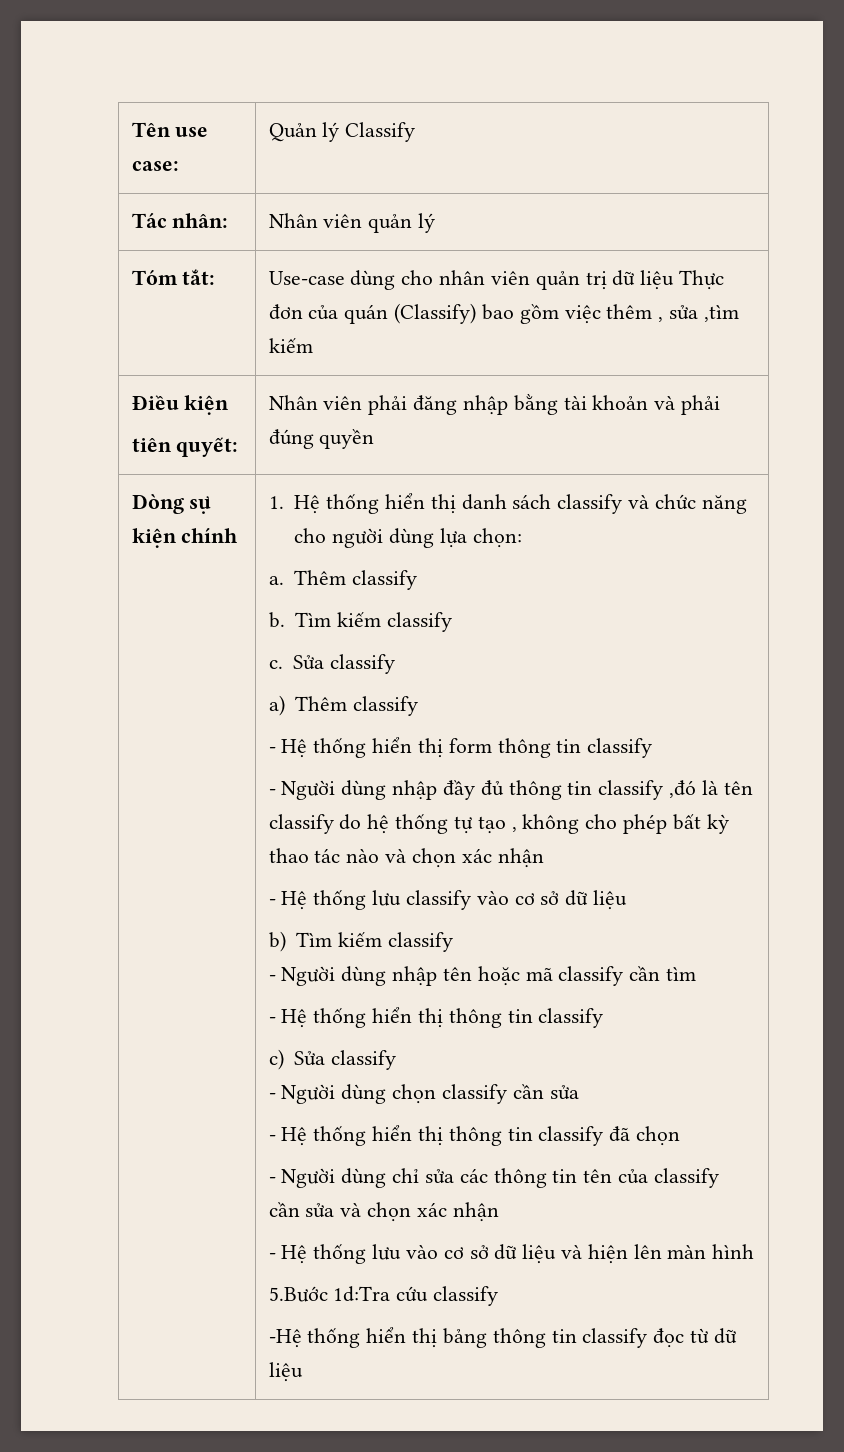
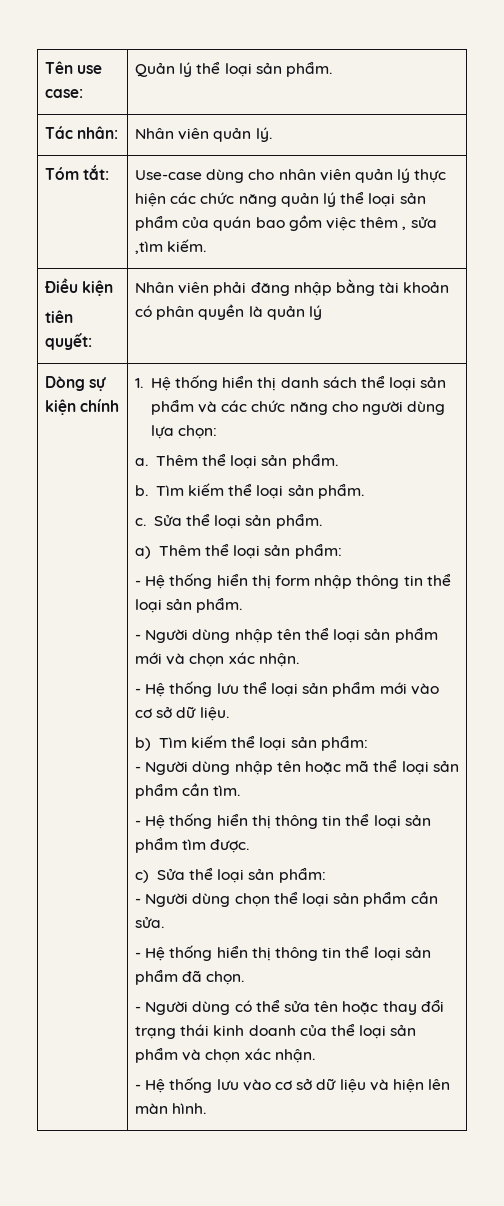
- Tên use case: | Quản lý Classify
+ Tên use case: | Quản lý thể loại sản phẩm.
- Tác nhân: | Nhân viên quản lý
+ Tác nhân: | Nhân viên quản lý.
- Tóm tắt: | Use-case dùng cho nhân viên quản trị dữ liệu Thực đơn của quán (Classify) bao gồm việc thêm , sửa ,tìm kiếm
+ Tóm tắt: | Use-case dùng cho nhân viên quản lý thực hiện các chức năng quản lý thể loại sản phẩm của quán bao gồm việc thêm , sửa ,tìm kiếm.
  Điều kiện
- tiên quyết: | Nhân viên phải đăng nhập bằng tài khoản và phải đúng quyền
+ tiên quyết: | Nhân viên phải đăng nhập bằng tài khoản có phân quyền là quản lý
- 1. Hệ thống hiển thị danh sách classify và chức năng cho người dùng lựa chọn:
+ 1. Hệ thống hiển thị danh sách thể loại sản phẩm và các chức năng cho người dùng lựa chọn:
- a. Thêm classify
+ a. Thêm thể loại sản phẩm.
- b. Tìm kiếm classify
- c. Sửa classify
- a) Thêm classify
+ b. Tìm kiếm thể loại sản phẩm.
+ c. Sửa thể loại sản phẩm.
+ a) Thêm thể loại sản phẩm:
- - Hệ thống hiển thị form thông tin classify
- - Người dùng nhập đầy đủ thông tin classify ,đó là tên classify do hệ thống tự tạo , không cho phép bất kỳ thao tác nào và chọn xác nhận
- - Hệ thống lưu classify vào cơ sở dữ liệu
+ - Hệ thống hiển thị form nhập thông tin thể loại sản phẩm.
+ - Người dùng nhập tên thể loại sản phẩm mới và chọn xác nhận.
+ - Hệ thống lưu thể loại sản phẩm mới vào cơ sở dữ liệu.
- b) Tìm kiếm classify
+ b) Tìm kiếm thể loại sản phẩm:
- - Người dùng nhập tên hoặc mã classify cần tìm
- - Hệ thống hiển thị thông tin classify
- c) Sửa classify
- - Người dùng chọn classify cần sửa
- - Hệ thống hiển thị thông tin classify đã chọn
- - Người dùng chỉ sửa các thông tin tên của classify cần sửa và chọn xác nhận
+ - Người dùng nhập tên hoặc mã thể loại sản phẩm cần tìm.
+ - Hệ thống hiển thị thông tin thể loại sản phẩm tìm được.
+ c) Sửa thể loại sản phẩm:
+ - Người dùng chọn thể loại sản phẩm cần sửa.
+ - Hệ thống hiển thị thông tin thể loại sản phẩm đã chọn.
+ - Người dùng có thể sửa tên hoặc thay đổi trạng thái kinh doanh của thể loại sản phẩm và chọn xác nhận.
- - Hệ thống lưu vào cơ sở dữ liệu và hiện lên màn hình
- 5.Bước 1d:Tra cứu classify
- -Hệ thống hiển thị bảng thông tin classify đọc từ dữ liệu
+ - Hệ thống lưu vào cơ sở dữ liệu và hiện lên màn hình.

